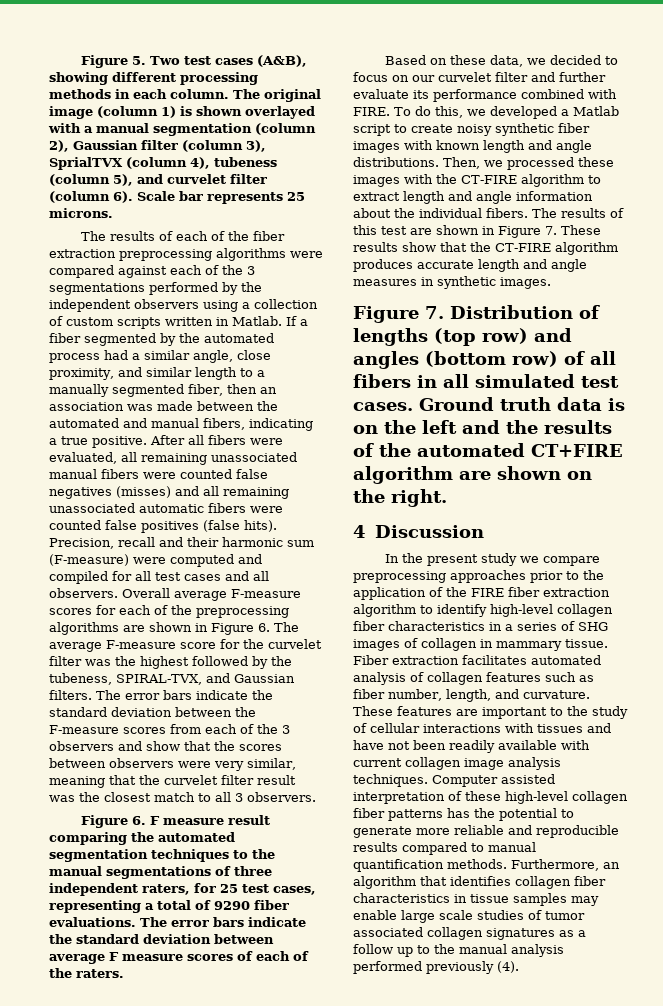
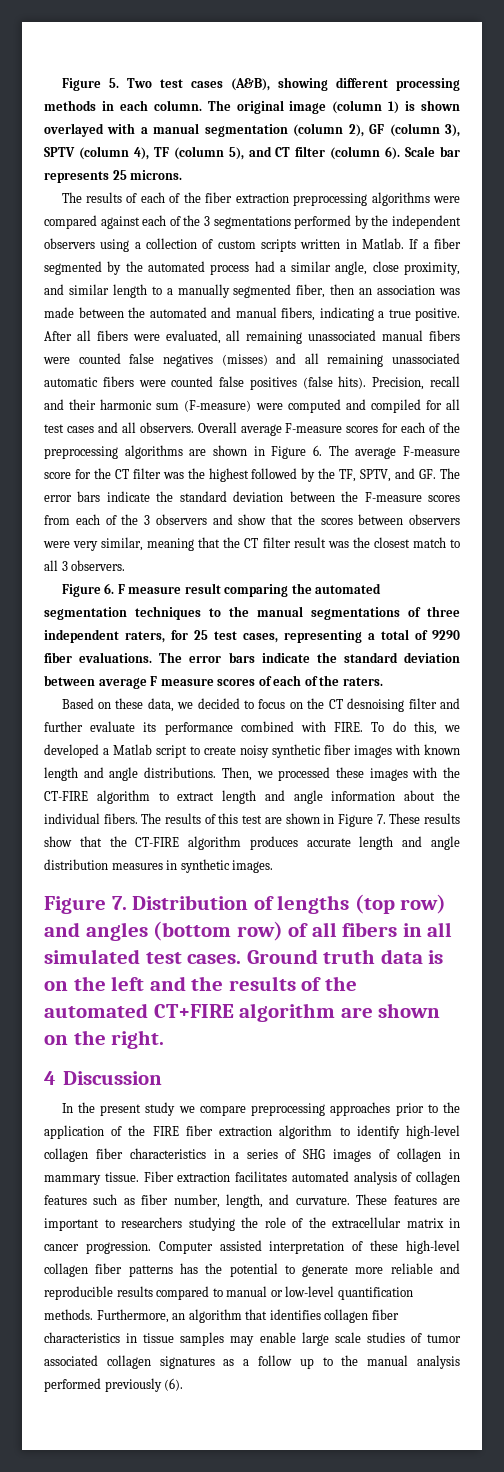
- The original image (column 1) is shown overlayed with a manual segmentation (column 2), Gaussian filter (column 3), SprialTVX (column 4), tubeness (column 5), and curvelet filter (column 6).
+ The original image (column 1) is shown overlayed with a manual segmentation (column 2), GF (column 3), SPTV (column 4), TF (column 5), and CT filter (column 6).
- Overall average F-measure scores for each of the preprocessing algorithms are shown in Figure 6. The average F-measure score for the curvelet filter was the highest followed by the tubeness, SPIRAL-TVX, and Gaussian filters. The error bars indicate the standard deviation between the F-measure scores from each of the 3 observers and show that the scores between observers were very similar, meaning that the curvelet filter result was the closest match to all 3 observers.
+ Overall average F-measure scores for each of the preprocessing algorithms are shown in Figure 6. The average F-measure score for the CT filter was the highest followed by the TF, SPTV, and GF. The error bars indicate the standard deviation between the F-measure scores from each of the 3 observers and show that the scores between observers were very similar, meaning that the CT filter result was the closest match to all 3 observers.
- Based on these data, we decided to focus on our curvelet filter and further evaluate its performance combined with FIRE.
+ Based on these data, we decided to focus on the CT desnoising filter and further evaluate its performance combined with FIRE.
- The results of this test are shown in Figure 7. These results show that the CT-FIRE algorithm produces accurate length and angle measures in synthetic images.
+ The results of this test are shown in Figure 7. These results show that the CT-FIRE algorithm produces accurate length and angle distribution measures in synthetic images.
- These features are important to the study of cellular interactions with tissues and have not been readily available with current collagen image analysis techniques.
+ These features are important to researchers studying the role of the extracellular matrix in cancer progression.
- Computer assisted interpretation of these high-level collagen fiber patterns has the potential to generate more reliable and reproducible results compared to manual quantification methods.
+ Computer assisted interpretation of these high-level collagen fiber patterns has the potential to generate more reliable and reproducible results compared to manual or low-level quantification methods.
- Furthermore, an algorithm that identifies collagen fiber characteristics in tissue samples may enable large scale studies of tumor associated collagen signatures as a follow up to the manual analysis performed previously (4).
+ Furthermore, an algorithm that identifies collagen fiber characteristics in tissue samples may enable large scale studies of tumor associated collagen signatures as a follow up to the manual analysis performed previously (6).

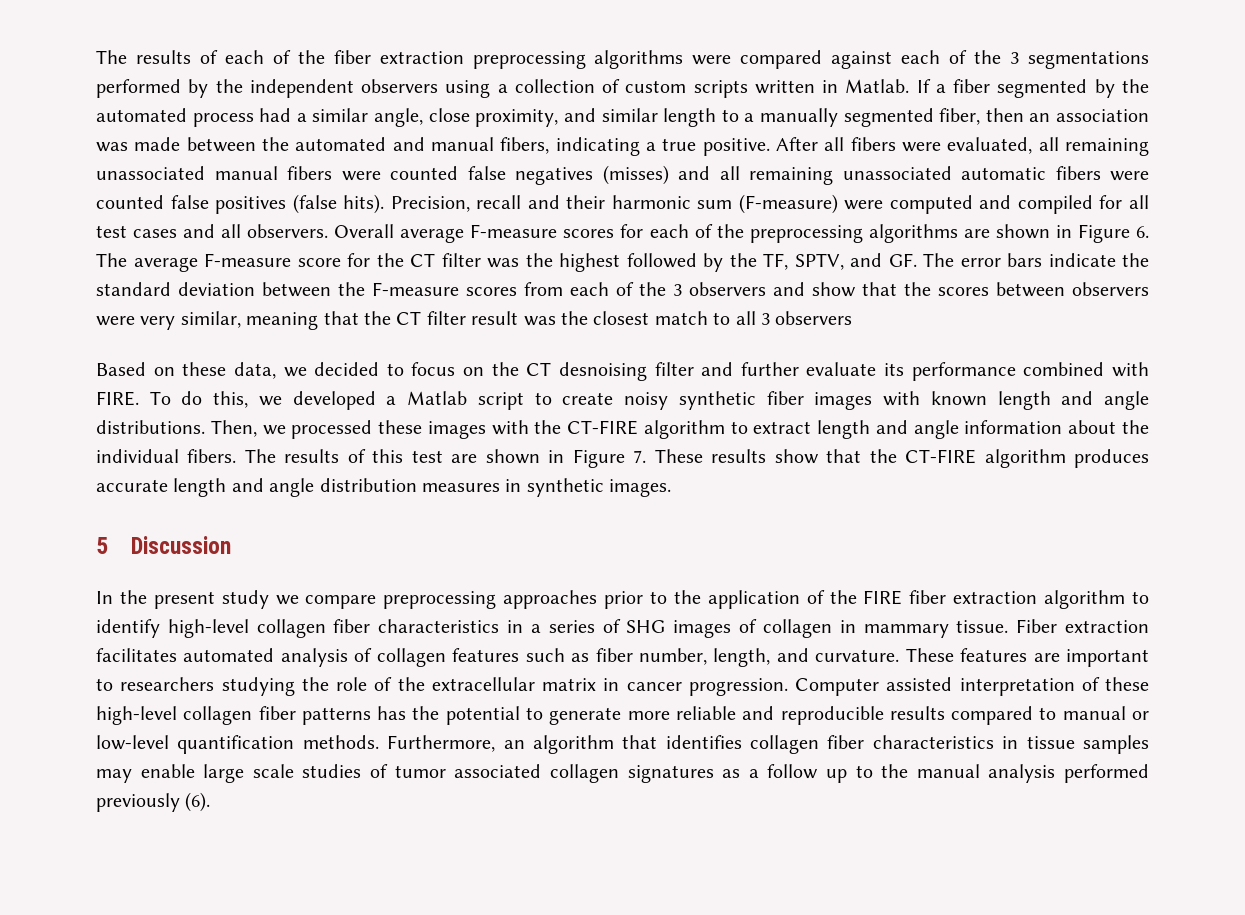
- Figure 5. Two test cases (A&B), showing different processing methods in each column. The original image (column 1) is shown overlayed with a manual segmentation (column 2), GF (column 3), SPTV (column 4), TF (column 5), and CT filter (column 6). Scale bar represents 25 microns.
- Overall average F-measure scores for each of the preprocessing algorithms are shown in Figure 6. The average F-measure score for the CT filter was the highest followed by the TF, SPTV, and GF. The error bars indicate the standard deviation between the F-measure scores from each of the 3 observers and show that the scores between observers were very similar, meaning that the CT filter result was the closest match to all 3 observers.
- Figure 6. F measure result comparing the automated segmentation techniques to the manual segmentations of three independent raters, for 25 test cases, representing a total of 9290 fiber evaluations. The error bars indicate the standard deviation between average F measure scores of each of the raters.
+ Overall average F-measure scores for each of the preprocessing algorithms are shown in Figure 6. The average F-measure score for the CT filter was the highest followed by the TF, SPTV, and GF. The error bars indicate the standard deviation between the F-measure scores from each of the 3 observers and show that the scores between observers were very similar, meaning that the CT filter result was the closest match to all 3 observers
- Figure 7. Distribution of lengths (top row) and angles (bottom row) of all fibers in all simulated test cases. Ground truth data is on the left and the results of the automated CT+FIRE algorithm are shown on the right.
- 4 Discussion
+ 5 Discussion

